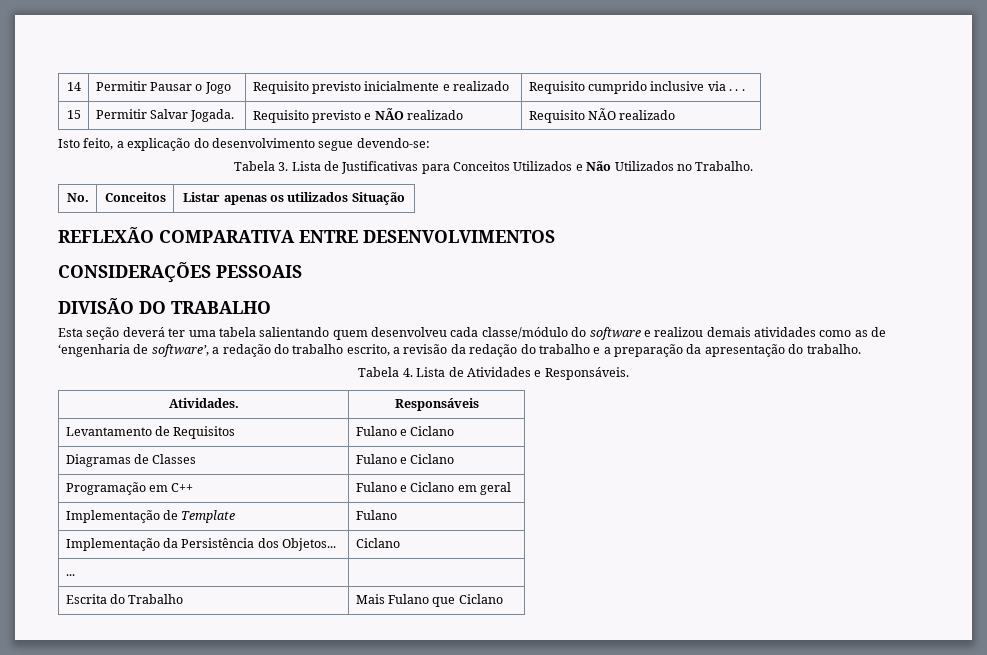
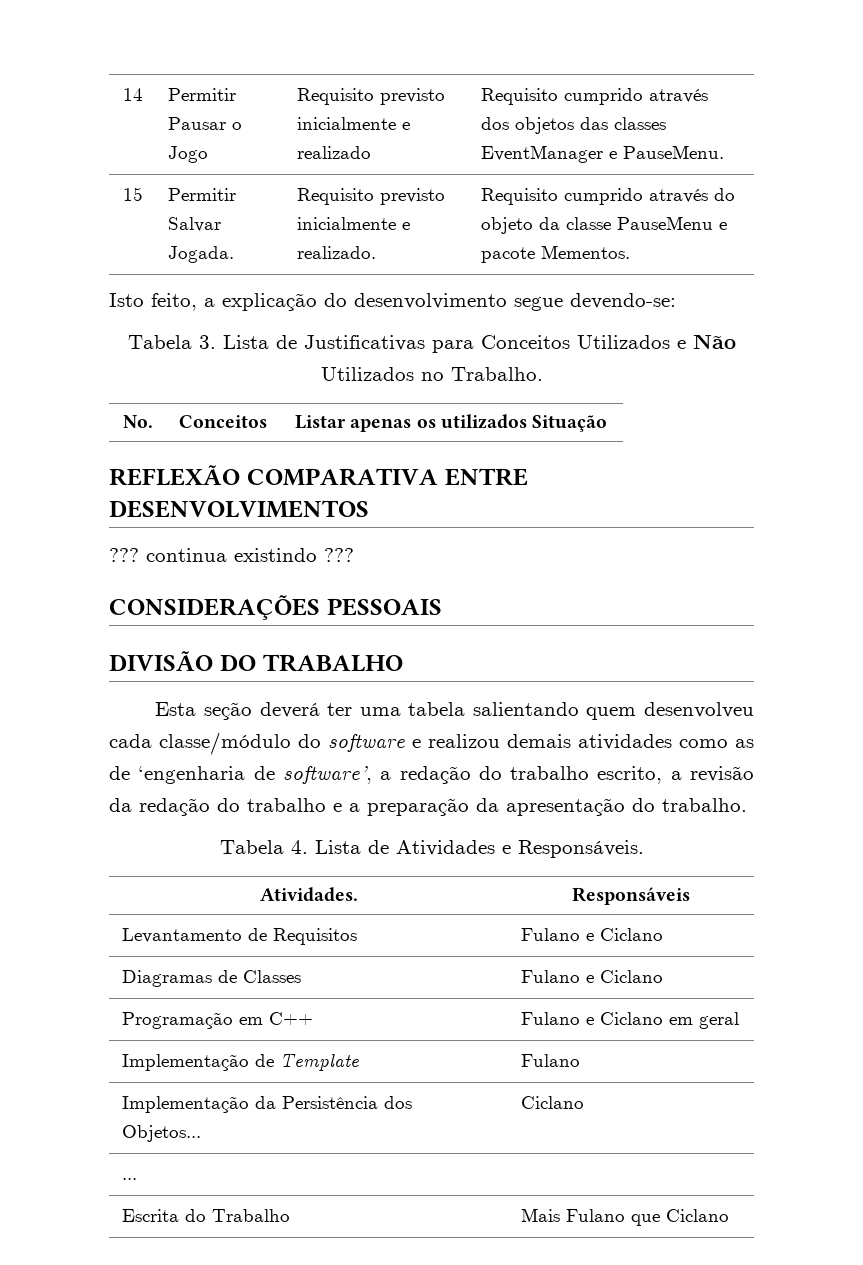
- 14 | Permitir Pausar o Jogo | Requisito previsto inicialmente e realizado | Requisito cumprido inclusive via . . .
+ 14 | Permitir Pausar o Jogo | Requisito previsto inicialmente e realizado | Requisito cumprido através dos objetos das classes EventManager e PauseMenu.
- 15 | Permitir Salvar Jogada. | Requisito previsto e NÃO realizado | Requisito NÃO realizado
+ 15 | Permitir Salvar Jogada. | Requisito previsto inicialmente e realizado. | Requisito cumprido através do objeto da classe PauseMenu e pacote Mementos.
+ ??? continua existindo ???

